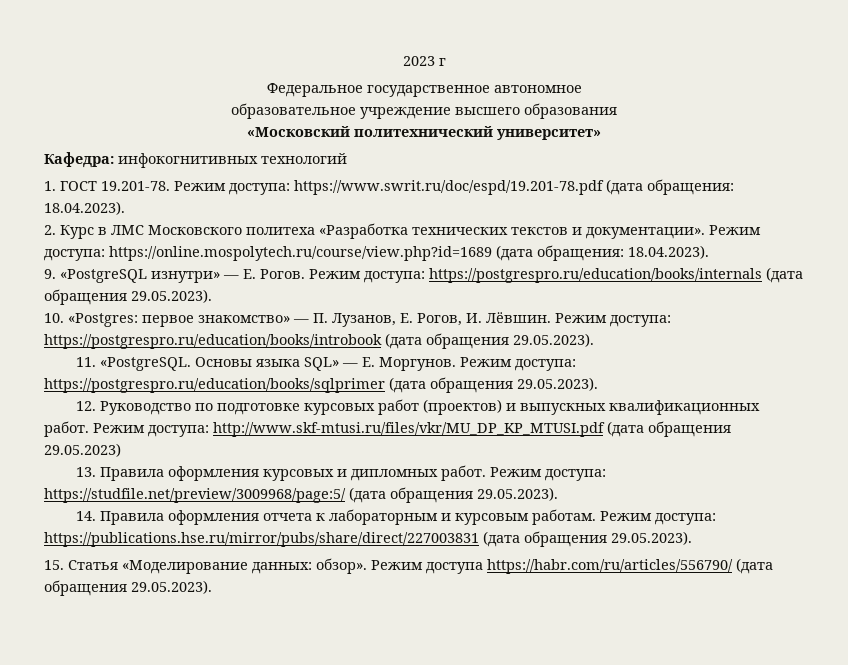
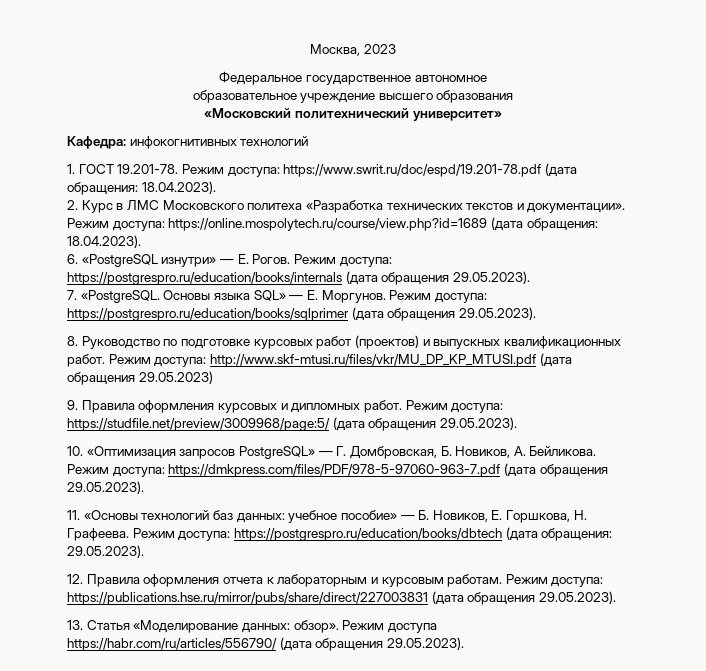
- 2023 г
+ Москва, 2023
- 9. «PostgreSQL изнутри» — Е. Рогов.
+ 6. «PostgreSQL изнутри» — Е. Рогов.
- 10. «Postgres: первое знакомство» — П. Лузанов, Е. Рогов, И. Лёвшин. Режим доступа: https://postgrespro.ru/education/books/introbook (дата обращения 29.05.2023).
- 11. «PostgreSQL.
+ 7. «PostgreSQL.
- 12. Руководство по подготовке курсовых работ (проектов) и выпускных квалификационных работ.
+ 8. Руководство по подготовке курсовых работ (проектов) и выпускных квалификационных работ.
- 13. Правила оформления курсовых и дипломных работ.
+ 9. Правила оформления курсовых и дипломных работ.
- 14. Правила оформления отчета к лабораторным и курсовым работам.
+ 10. «Оптимизация запросов PostgreSQL» — Г. Домбровская, Б. Новиков, А. Бейликова. Режим доступа: https://dmkpress.com/files/PDF/978-5-97060-963-7.pdf (дата обращения 29.05.2023).
+ 11. «Основы технологий баз данных: учебное пособие» — Б. Новиков, Е. Горшкова, Н. Графеева. Режим доступа: https://postgrespro.ru/education/books/dbtech (дата обращения: 29.05.2023).
+ 12. Правила оформления отчета к лабораторным и курсовым работам.
- 15. Статья «Моделирование данных: обзор».
+ 13. Статья «Моделирование данных: обзор».

